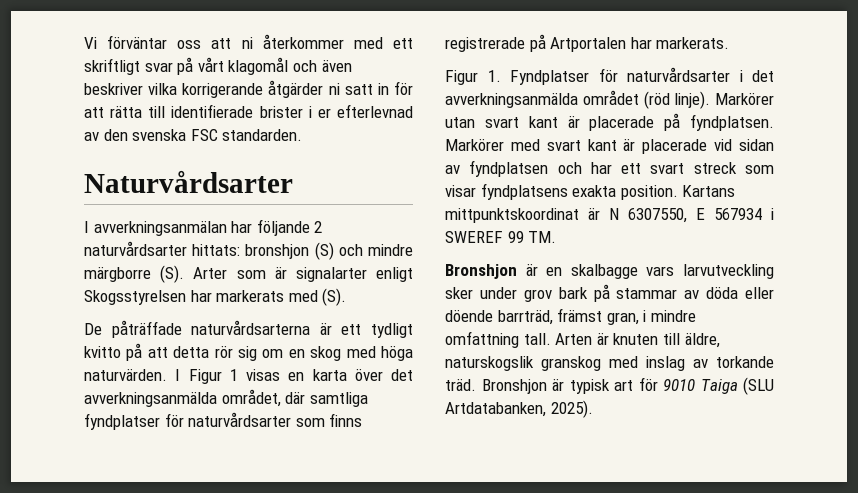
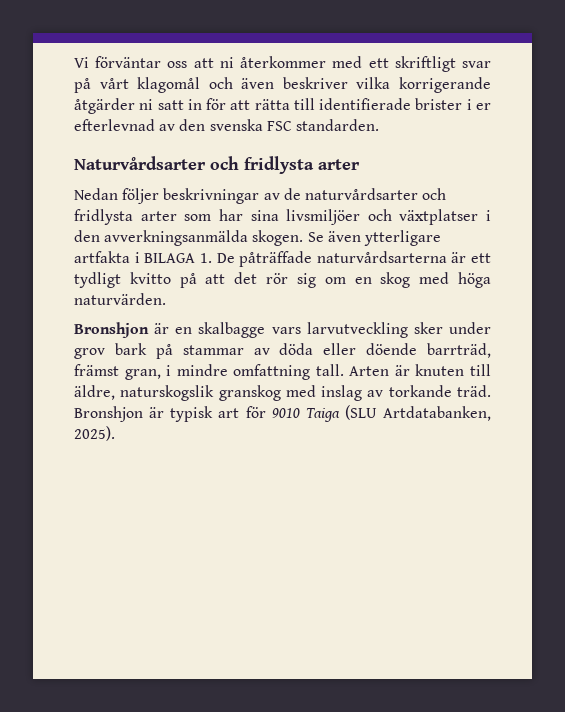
- Naturvårdsarter
- I avverkningsanmälan har följande 2 naturvårdsarter hittats: bronshjon (S) och mindre märgborre (S). Arter som är signalarter enligt Skogsstyrelsen har markerats med (S).
- De påträffade naturvårdsarterna är ett tydligt kvitto på att detta rör sig om en skog med höga naturvärden. I Figur 1 visas en karta över det avverkningsanmälda området, där samtliga fyndplatser för naturvårdsarter som finns registrerade på Artportalen har markerats.
- Figur 1. Fyndplatser för naturvårdsarter i det avverkningsanmälda området (röd linje). Markörer utan svart kant är placerade på fyndplatsen. Markörer med svart kant är placerade vid sidan av fyndplatsen och har ett svart streck som visar fyndplatsens exakta position. Kartans mittpunktskoordinat är N 6307550, E 567934 i SWEREF 99 TM.
+ Naturvårdsarter och fridlysta arter
+ Nedan följer beskrivningar av de naturvårdsarter och fridlysta arter som har sina livsmiljöer och växtplatser i den avverkningsanmälda skogen. Se även ytterligare artfakta i BILAGA 1. De påträffade naturvårdsarterna är ett tydligt kvitto på att det rör sig om en skog med höga naturvärden.

